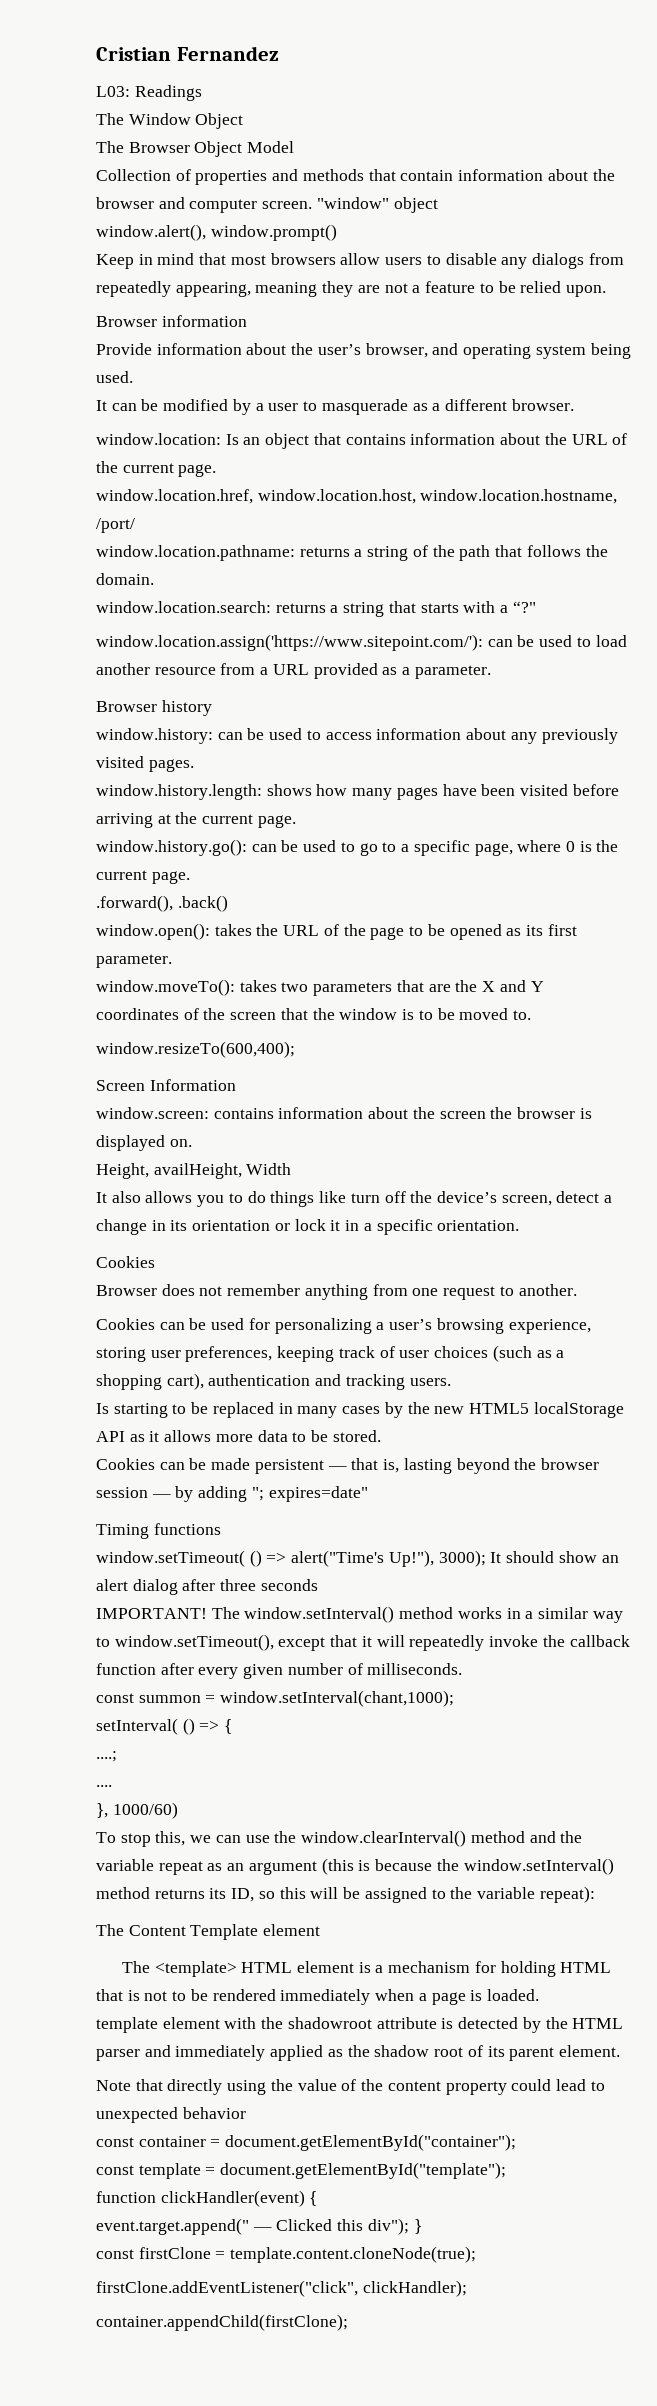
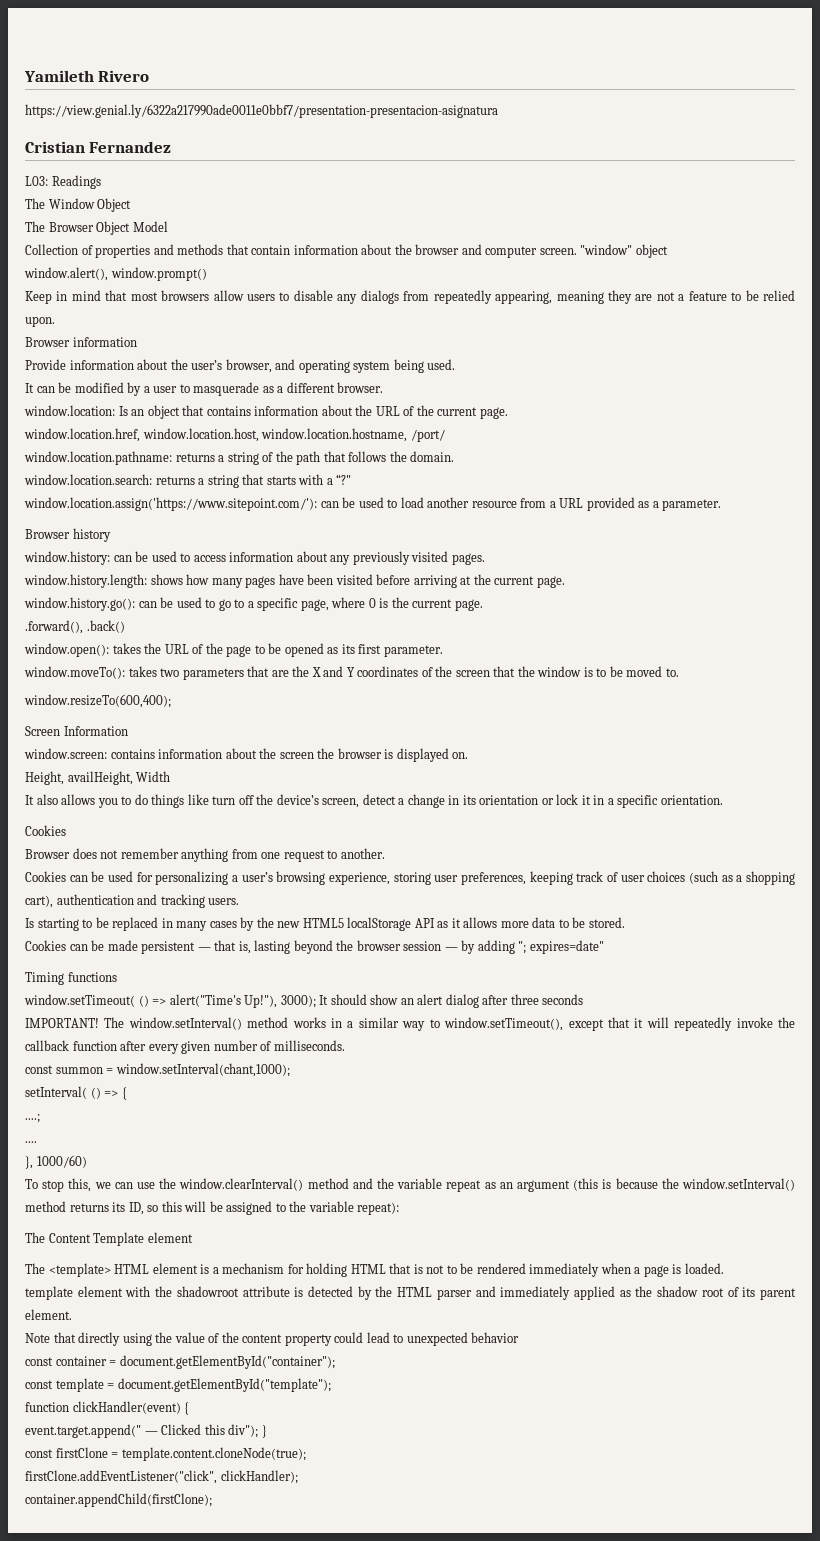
+ Yamileth Rivero
+ https://view.genial.ly/6322a217990ade0011e0bbf7/presentation-presentacion-asignatura

